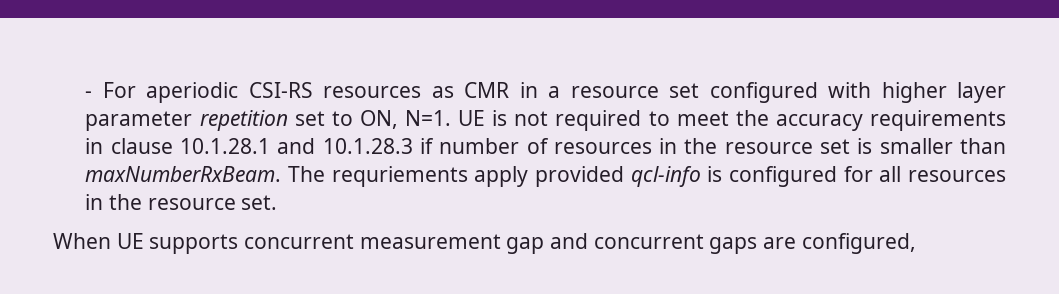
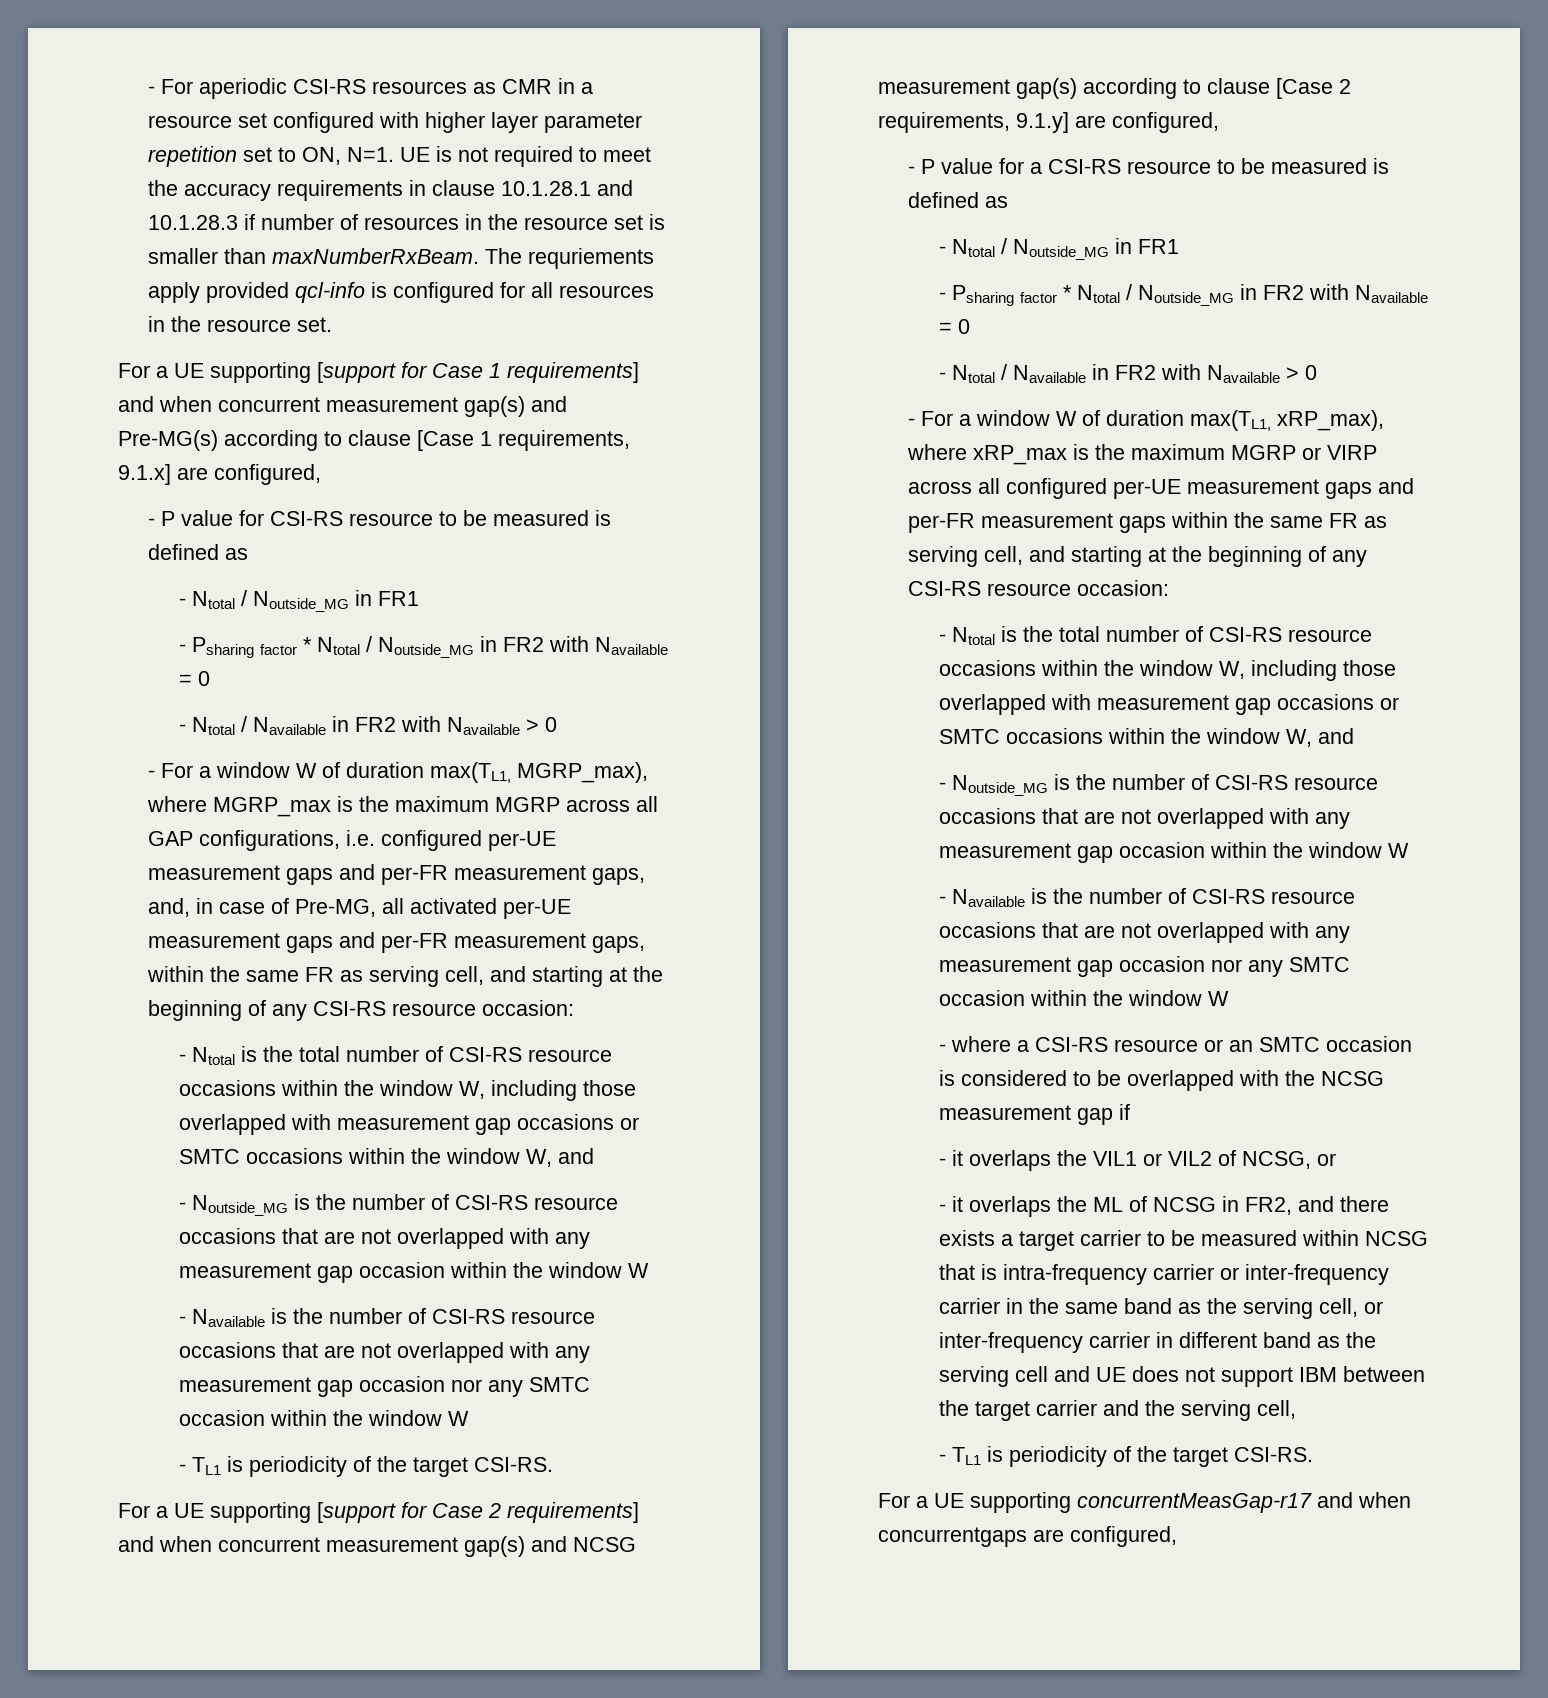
- When UE supports concurrent measurement gap and concurrent gaps are configured,
+ For a UE supporting [support for Case 1 requirements] and when concurrent measurement gap(s) and Pre-MG(s) according to clause [Case 1 requirements, 9.1.x] are configured,
+ - P value for CSI-RS resource to be measured is defined as
+ - Ntotal / Noutside_MG in FR1
+ - Psharing factor * Ntotal / Noutside_MG in FR2 with Navailable = 0
+ - Ntotal / Navailable in FR2 with Navailable > 0
+ - For a window W of duration max(TL1, MGRP_max), where MGRP_max is the maximum MGRP across all GAP configurations, i.e. configured per-UE measurement gaps and per-FR measurement gaps, and, in case of Pre-MG, all activated per-UE measurement gaps and per-FR measurement gaps, within the same FR as serving cell, and starting at the beginning of any CSI-RS resource occasion:
+ - Ntotal is the total number of CSI-RS resource occasions within the window W, including those overlapped with measurement gap occasions or SMTC occasions within the window W, and
+ - Noutside_MG is the number of CSI-RS resource occasions that are not overlapped with any measurement gap occasion within the window W
+ - Navailable is the number of CSI-RS resource occasions that are not overlapped with any measurement gap occasion nor any SMTC occasion within the window W
+ - TL1 is periodicity of the target CSI-RS.
+ For a UE supporting [support for Case 2 requirements] and when concurrent measurement gap(s) and NCSG measurement gap(s) according to clause [Case 2 requirements, 9.1.y] are configured,
+ - P value for a CSI-RS resource to be measured is defined as
+ - Ntotal / Noutside_MG in FR1
+ - Psharing factor * Ntotal / Noutside_MG in FR2 with Navailable = 0
+ - Ntotal / Navailable in FR2 with Navailable > 0
+ - For a window W of duration max(TL1, xRP_max), where xRP_max is the maximum MGRP or VIRP across all configured per-UE measurement gaps and per-FR measurement gaps within the same FR as serving cell, and starting at the beginning of any CSI-RS resource occasion:
+ - Ntotal is the total number of CSI-RS resource occasions within the window W, including those overlapped with measurement gap occasions or SMTC occasions within the window W, and
+ - Noutside_MG is the number of CSI-RS resource occasions that are not overlapped with any measurement gap occasion within the window W
+ - Navailable is the number of CSI-RS resource occasions that are not overlapped with any measurement gap occasion nor any SMTC occasion within the window W
+ - where a CSI-RS resource or an SMTC occasion is considered to be overlapped with the NCSG measurement gap if
+ - it overlaps the VIL1 or VIL2 of NCSG, or
+ - it overlaps the ML of NCSG in FR2, and there exists a target carrier to be measured within NCSG that is intra-frequency carrier or inter-frequency carrier in the same band as the serving cell, or inter-frequency carrier in different band as the serving cell and UE does not support IBM between the target carrier and the serving cell,
+ - TL1 is periodicity of the target CSI-RS.
+ For a UE supporting concurrentMeasGap-r17 and when concurrentgaps are configured,

